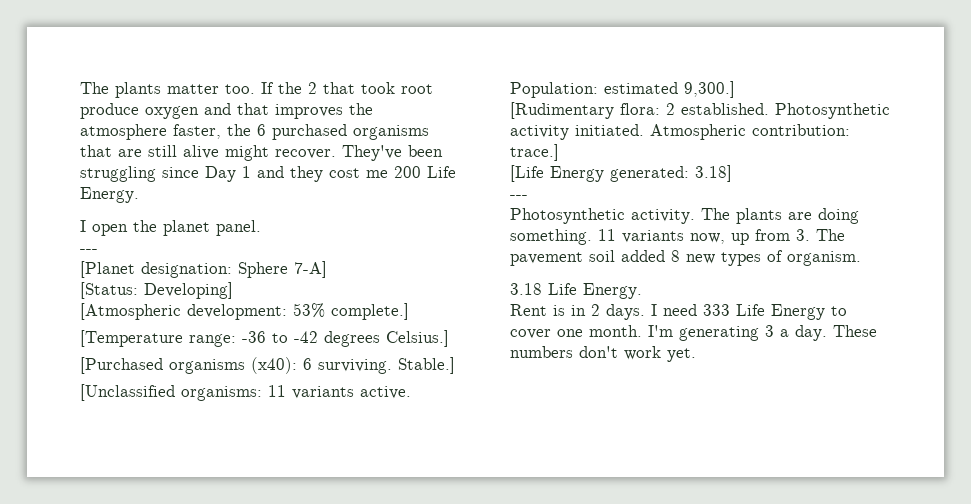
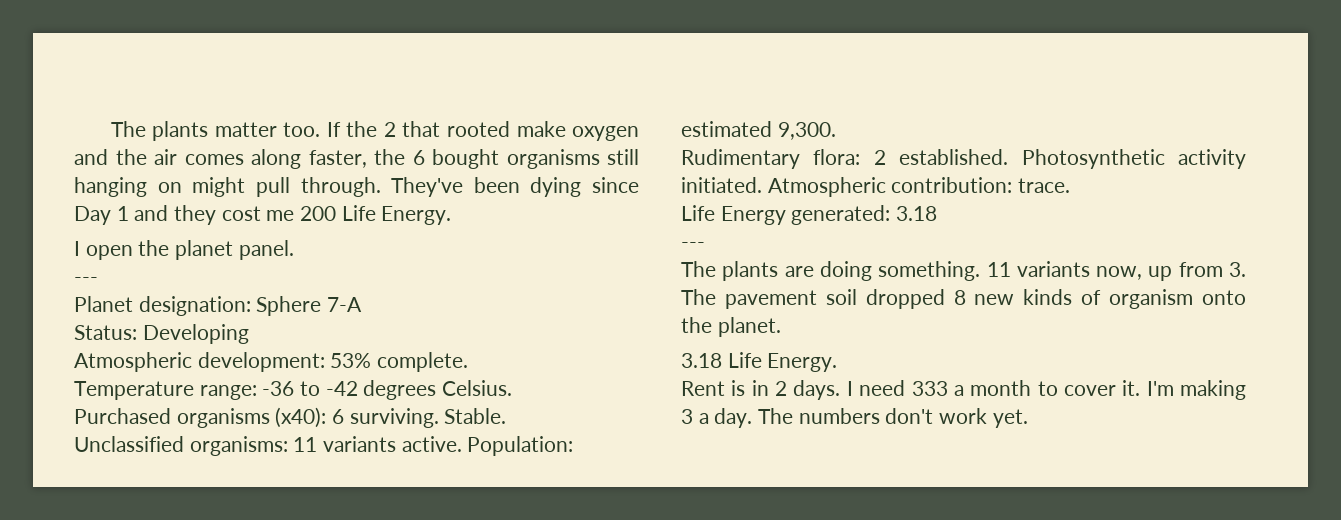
- If the 2 that took root produce oxygen and that improves the atmosphere faster, the 6 purchased organisms that are still alive might recover.
+ If the 2 that rooted make oxygen and the air comes along faster, the 6 bought organisms still hanging on might pull through.
- They've been struggling since Day 1 and they cost me 200 Life Energy.
+ They've been dying since Day 1 and they cost me 200 Life Energy.
- [Planet designation: Sphere 7-A]
- [Status: Developing]
- [Atmospheric development: 53% complete.]
- [Temperature range: -36 to -42 degrees Celsius.]
- [Purchased organisms (x40): 6 surviving.
+ Planet designation: Sphere 7-A
+ Status: Developing
+ Atmospheric development: 53% complete.
+ Temperature range: -36 to -42 degrees Celsius.
+ Purchased organisms (x40): 6 surviving.
- Stable.]
- [Unclassified organisms: 11 variants active.
+ Stable.
+ Unclassified organisms: 11 variants active.
- Population: estimated 9,300.]
- [Rudimentary flora: 2 established.
+ Population: estimated 9,300.
+ Rudimentary flora: 2 established.
- Atmospheric contribution: trace.]
- [Life Energy generated: 3.18]
+ Atmospheric contribution: trace.
+ Life Energy generated: 3.18
  ---
- Photosynthetic activity. The plants are doing something.
+ The plants are doing something.
- 11 variants now, up from 3. The pavement soil added 8 new types of organism.
+ 11 variants now, up from 3. The pavement soil dropped 8 new kinds of organism onto the planet.
- I need 333 Life Energy to cover one month. I'm generating 3 a day.
+ I need 333 a month to cover it. I'm making 3 a day.
- These numbers don't work yet.
+ The numbers don't work yet.

